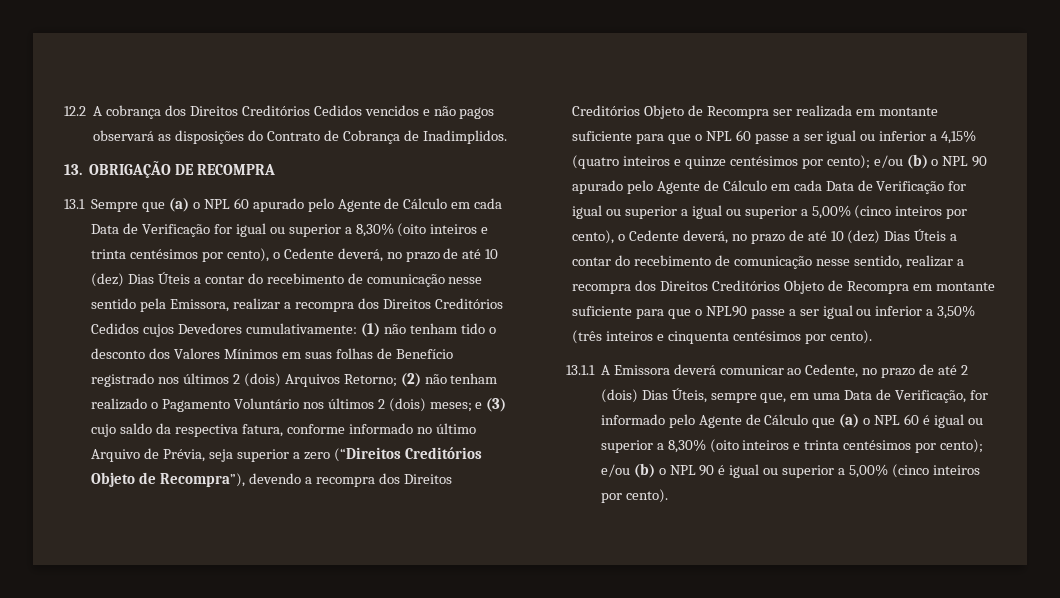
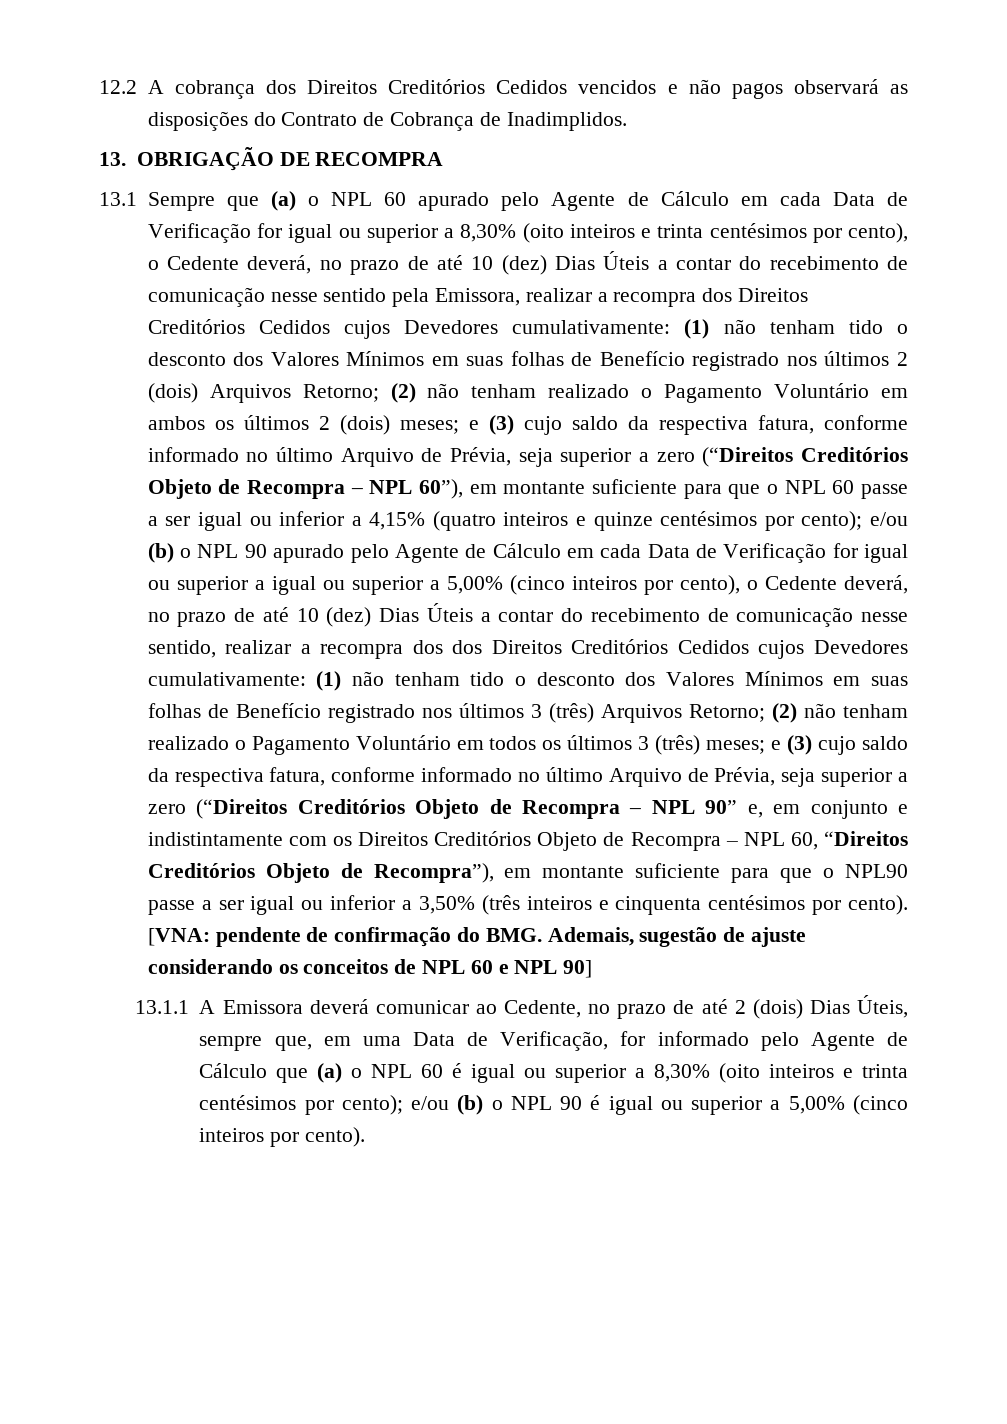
- (2) não tenham realizado o Pagamento Voluntário nos últimos 2 (dois) meses;
+ (2) não tenham realizado o Pagamento Voluntário em ambos os últimos 2 (dois) meses;
- e (3) cujo saldo da respectiva fatura, conforme informado no último Arquivo de Prévia, seja superior a zero (“Direitos Creditórios Objeto de Recompra”), devendo a recompra dos Direitos Creditórios Objeto de Recompra ser realizada em montante suficiente para que o NPL 60 passe a ser igual ou inferior a 4,15% (quatro inteiros e quinze centésimos por cento);
+ e (3) cujo saldo da respectiva fatura, conforme informado no último Arquivo de Prévia, seja superior a zero (“Direitos Creditórios Objeto de Recompra – NPL 60”), em montante suficiente para que o NPL 60 passe a ser igual ou inferior a 4,15% (quatro inteiros e quinze centésimos por cento);
- e/ou (b) o NPL 90 apurado pelo Agente de Cálculo em cada Data de Verificação for igual ou superior a igual ou superior a 5,00% (cinco inteiros por cento), o Cedente deverá, no prazo de até 10 (dez) Dias Úteis a contar do recebimento de comunicação nesse sentido, realizar a recompra dos Direitos Creditórios Objeto de Recompra em montante suficiente para que o NPL90 passe a ser igual ou inferior a 3,50% (três inteiros e cinquenta centésimos por cento).
+ e/ou (b) o NPL 90 apurado pelo Agente de Cálculo em cada Data de Verificação for igual ou superior a igual ou superior a 5,00% (cinco inteiros por cento), o Cedente deverá, no prazo de até 10 (dez) Dias Úteis a contar do recebimento de comunicação nesse sentido, realizar a recompra dos dos Direitos Creditórios Cedidos cujos Devedores cumulativamente: (1) não tenham tido o desconto dos Valores Mínimos em suas folhas de Benefício registrado nos últimos 3 (três) Arquivos Retorno; (2) não tenham realizado o Pagamento Voluntário em todos os últimos 3 (três) meses; e (3) cujo saldo da respectiva fatura, conforme informado no último Arquivo de Prévia, seja superior a zero (“Direitos Creditórios Objeto de Recompra – NPL 90” e, em conjunto e indistintamente com os Direitos Creditórios Objeto de Recompra – NPL 60, “Direitos Creditórios Objeto de Recompra”), em montante suficiente para que o NPL90 passe a ser igual ou inferior a 3,50% (três inteiros e cinquenta centésimos por cento). [VNA: pendente de confirmação do BMG. Ademais, sugestão de ajuste considerando os conceitos de NPL 60 e NPL 90]

